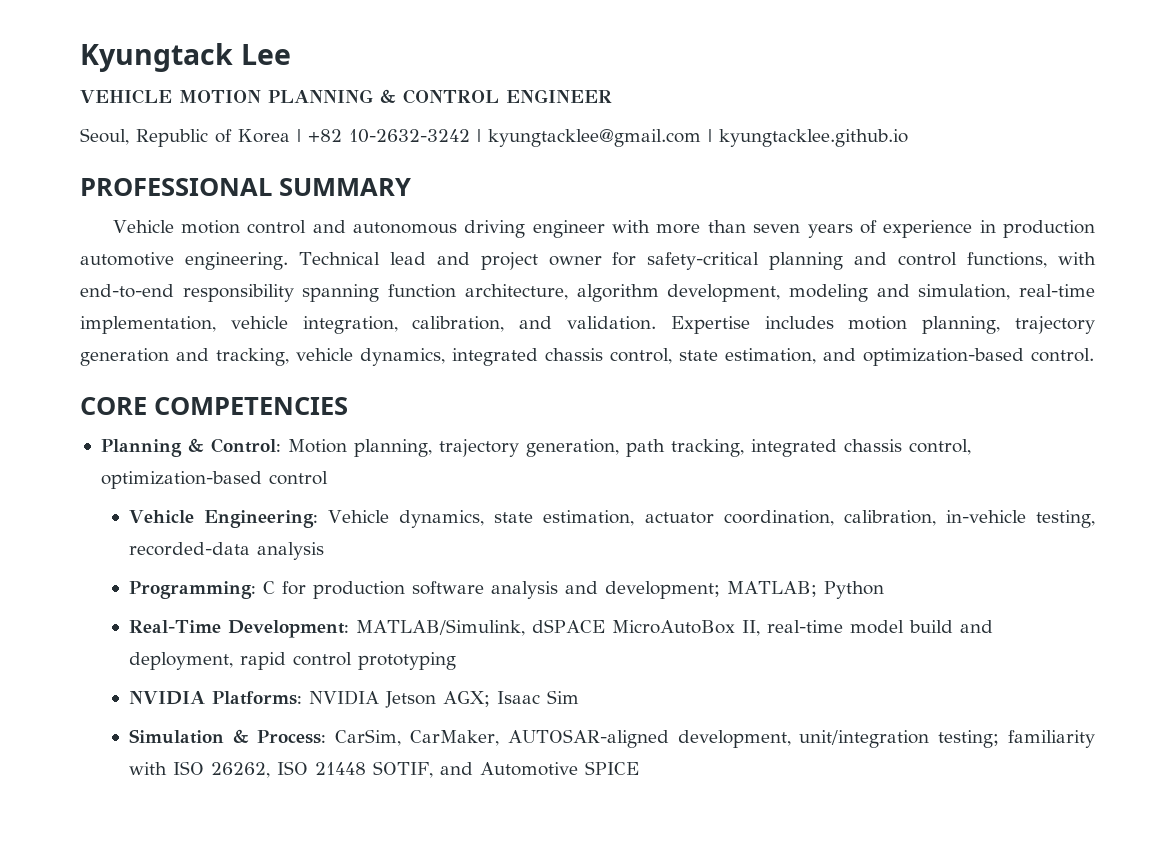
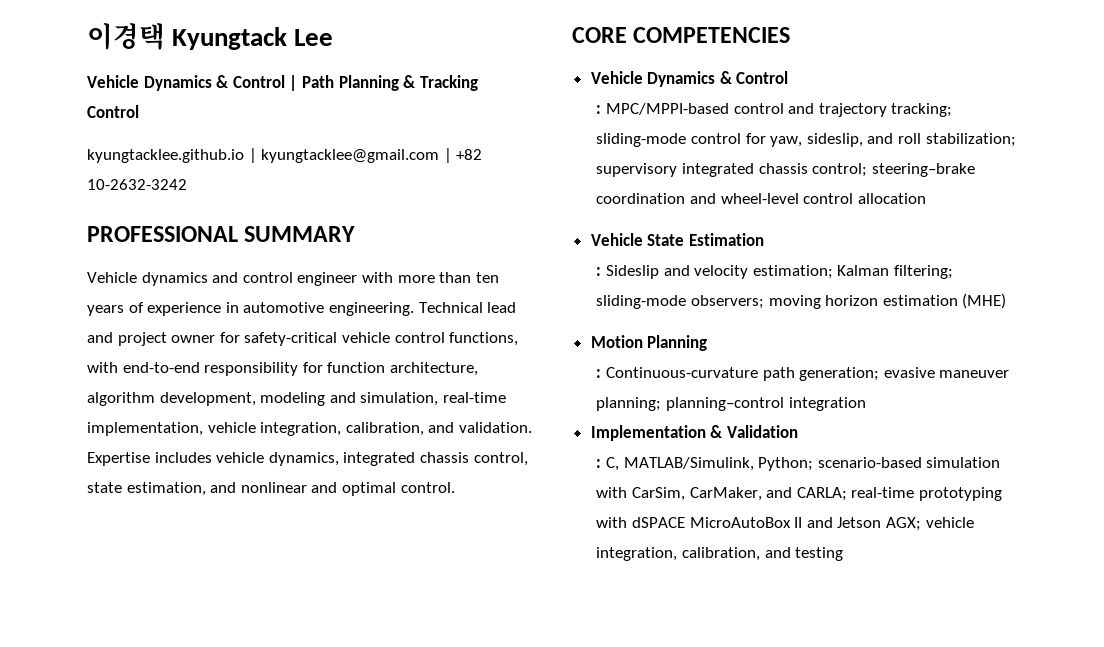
- Kyungtack Lee
+ 이경택 Kyungtack Lee
- VEHICLE MOTION PLANNING & CONTROL ENGINEER
- Seoul, Republic of Korea | +82 10-2632-3242 | kyungtacklee@gmail.com | kyungtacklee.github.io
+ Vehicle Dynamics & Control | Path Planning & Tracking Control
+ kyungtacklee.github.io | kyungtacklee@gmail.com | +82 10-2632-3242
- Vehicle motion control and autonomous driving engineer with more than seven years of experience in production automotive engineering.
+ Vehicle dynamics and control engineer with more than ten years of experience in automotive engineering.
- Technical lead and project owner for safety-critical planning and control functions, with end-to-end responsibility spanning function architecture, algorithm development, modeling and simulation, real-time implementation, vehicle integration, calibration, and validation.
+ Technical lead and project owner for safety-critical vehicle control functions, with end-to-end responsibility for function architecture, algorithm development, modeling and simulation, real-time implementation, vehicle integration, calibration, and validation.
- Expertise includes motion planning, trajectory generation and tracking, vehicle dynamics, integrated chassis control, state estimation, and optimization-based control.
+ Expertise includes vehicle dynamics, integrated chassis control, state estimation, and nonlinear and optimal control.
  CORE COMPETENCIES
- Planning & Control: Motion planning, trajectory generation, path tracking, integrated chassis control, optimization-based control
- Vehicle Engineering: Vehicle dynamics, state estimation, actuator coordination, calibration, in-vehicle testing, recorded-data analysis
- Programming: C for production software analysis and development; MATLAB; Python
- Real-Time Development: MATLAB/Simulink, dSPACE MicroAutoBox II, real-time model build and deployment, rapid control prototyping
- NVIDIA Platforms: NVIDIA Jetson AGX; Isaac Sim
- Simulation & Process: CarSim, CarMaker, AUTOSAR-aligned development, unit/integration testing; familiarity with ISO 26262, ISO 21448 SOTIF, and Automotive SPICE
+ Vehicle Dynamics & Control
+ : MPC/MPPI-based control and trajectory tracking; sliding-mode control for yaw, sideslip, and roll stabilization; supervisory integrated chassis control; steering–brake coordination and wheel-level control allocation
+ Vehicle State Estimation
+ : Sideslip and velocity estimation; Kalman filtering; sliding-mode observers; moving horizon estimation (MHE)
+ Motion Planning
+ : Continuous-curvature path generation; evasive maneuver planning; planning–control integration
+ Implementation & Validation
+ : C, MATLAB/Simulink, Python; scenario-based simulation with CarSim, CarMaker, and CARLA; real-time prototyping with dSPACE MicroAutoBox II and Jetson AGX; vehicle integration, calibration, and testing

